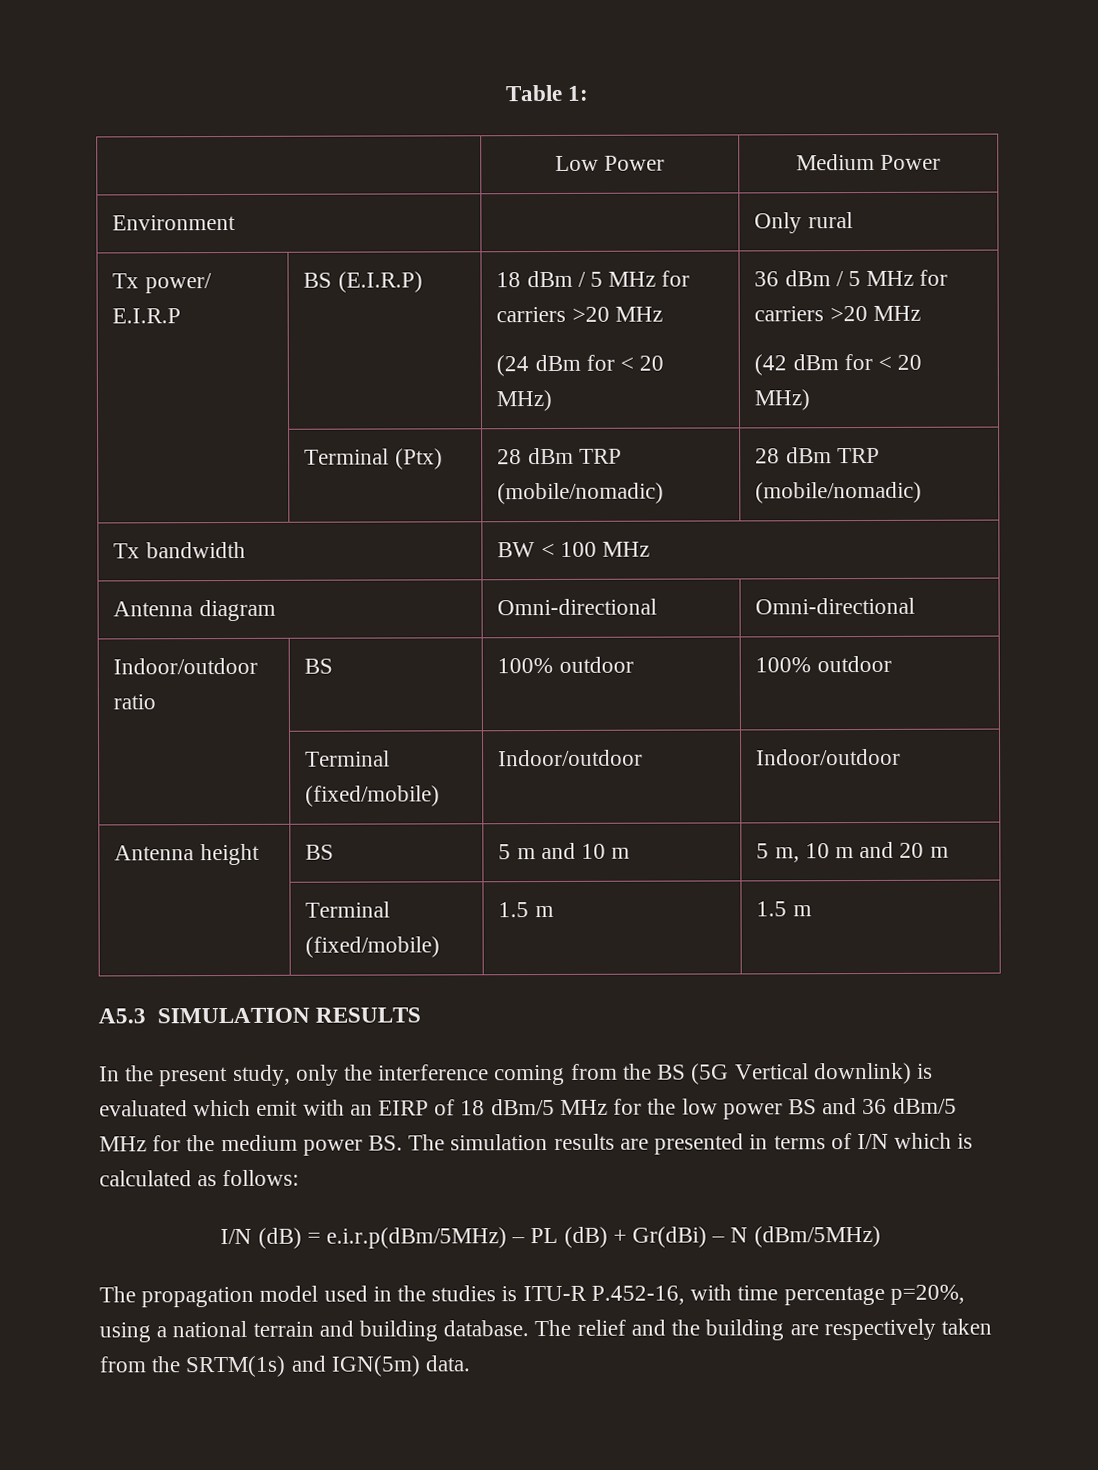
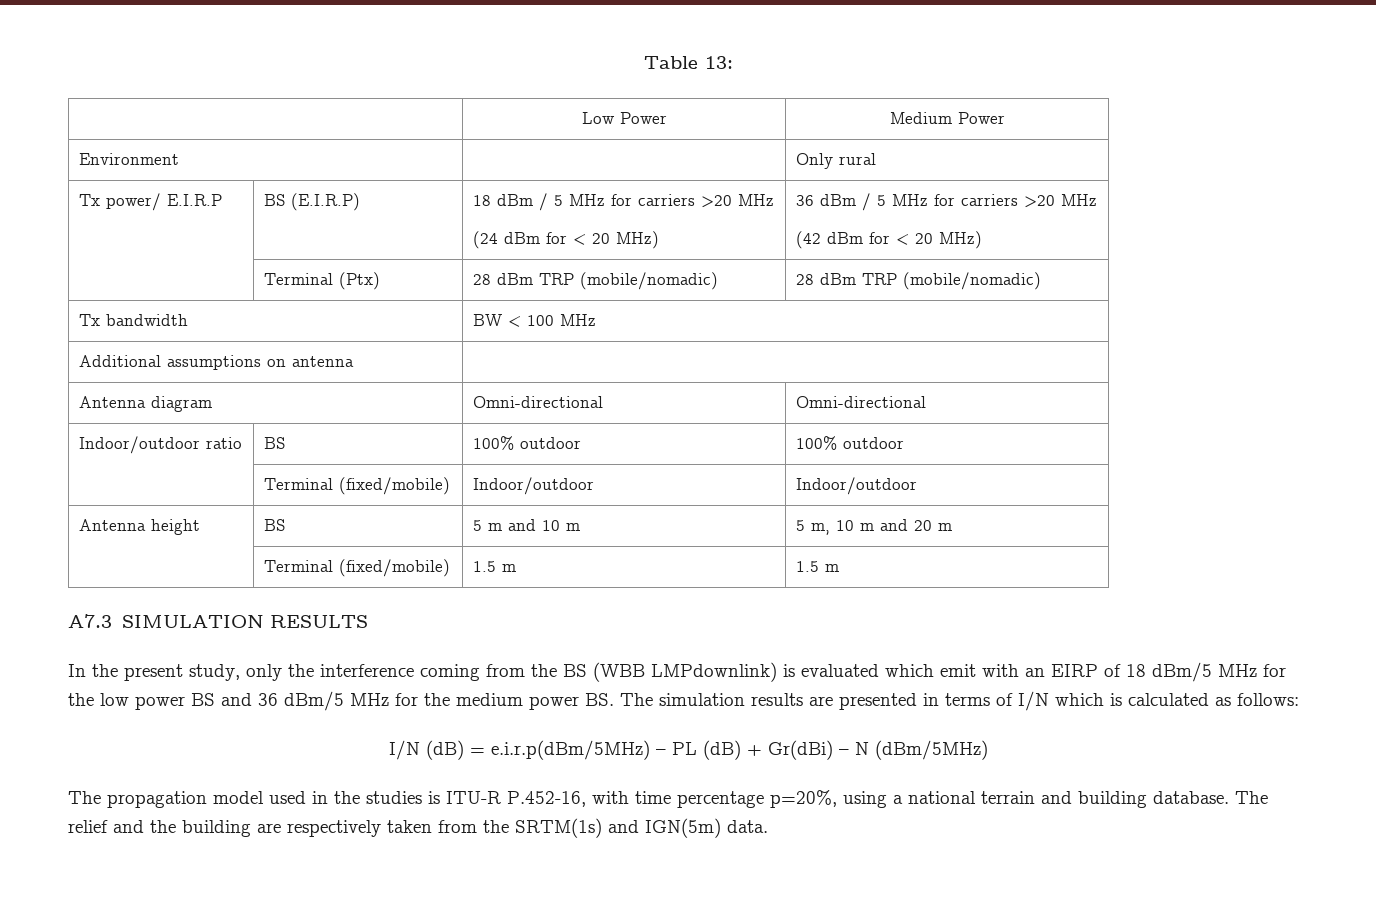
- Table 1:
+ Table 13:
+ Additional assumptions on antenna |
- A5.3 SIMULATION RESULTS
+ A7.3 SIMULATION RESULTS
- In the present study, only the interference coming from the BS (5G Vertical downlink) is evaluated which emit with an EIRP of 18 dBm/5 MHz for the low power BS and 36 dBm/5 MHz for the medium power BS. The simulation results are presented in terms of I/N which is calculated as follows:
+ In the present study, only the interference coming from the BS (WBB LMPdownlink) is evaluated which emit with an EIRP of 18 dBm/5 MHz for the low power BS and 36 dBm/5 MHz for the medium power BS. The simulation results are presented in terms of I/N which is calculated as follows:

